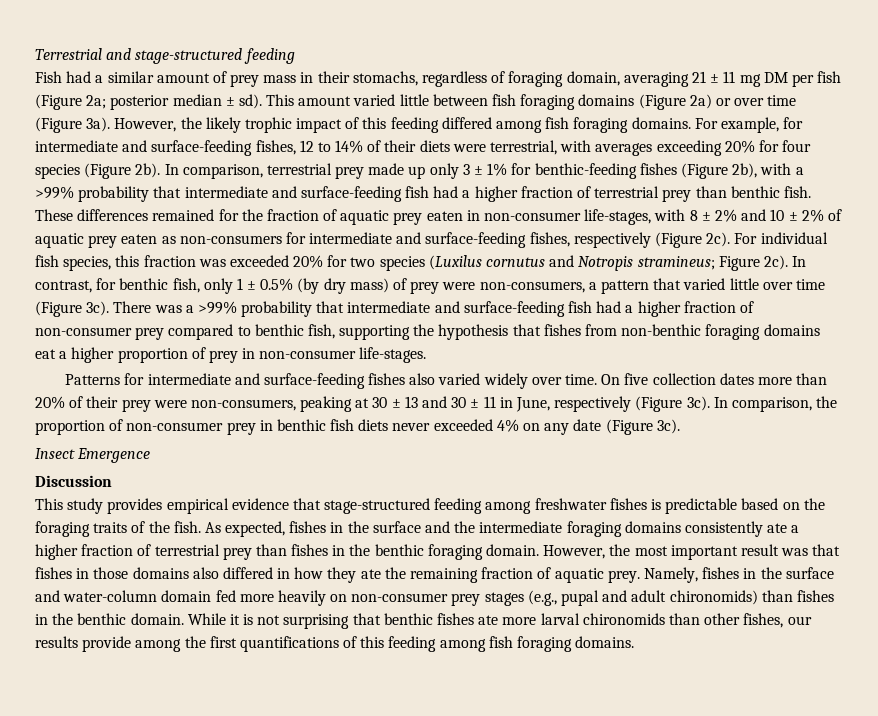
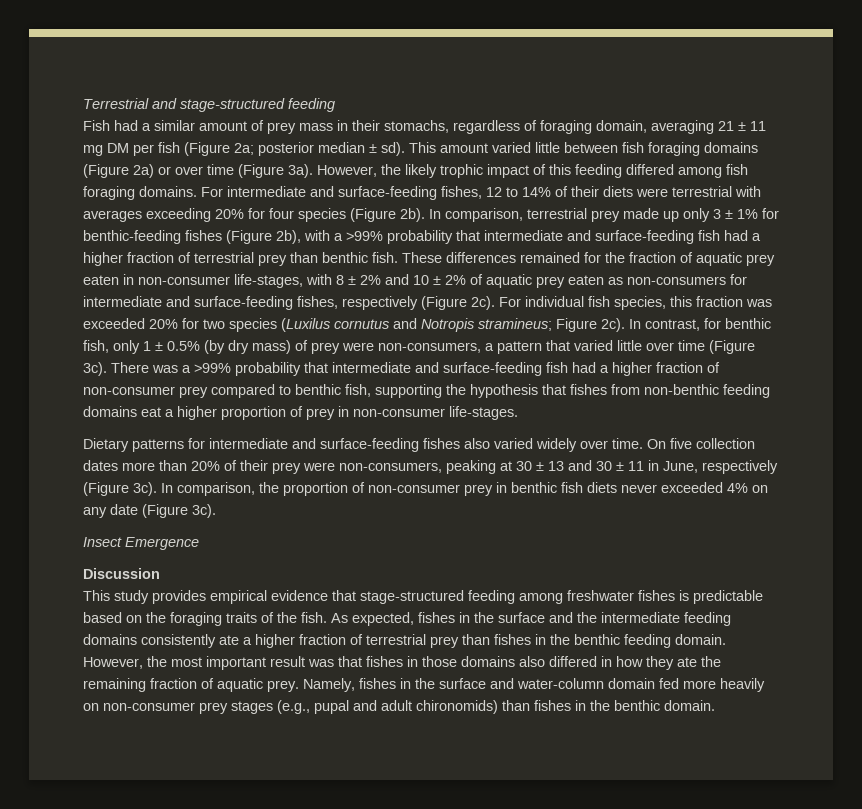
- For example, for intermediate and surface-feeding fishes, 12 to 14% of their diets were terrestrial, with averages exceeding 20% for four species (Figure 2b).
+ For intermediate and surface-feeding fishes, 12 to 14% of their diets were terrestrial with averages exceeding 20% for four species (Figure 2b).
- There was a >99% probability that intermediate and surface-feeding fish had a higher fraction of non-consumer prey compared to benthic fish, supporting the hypothesis that fishes from non-benthic foraging domains eat a higher proportion of prey in non-consumer life-stages.
+ There was a >99% probability that intermediate and surface-feeding fish had a higher fraction of non-consumer prey compared to benthic fish, supporting the hypothesis that fishes from non-benthic feeding domains eat a higher proportion of prey in non-consumer life-stages.
- Patterns for intermediate and surface-feeding fishes also varied widely over time.
+ Dietary patterns for intermediate and surface-feeding fishes also varied widely over time.
- As expected, fishes in the surface and the intermediate foraging domains consistently ate a higher fraction of terrestrial prey than fishes in the benthic foraging domain.
+ As expected, fishes in the surface and the intermediate feeding domains consistently ate a higher fraction of terrestrial prey than fishes in the benthic feeding domain.
- While it is not surprising that benthic fishes ate more larval chironomids than other fishes, our results provide among the first quantifications of this feeding among fish foraging domains.

